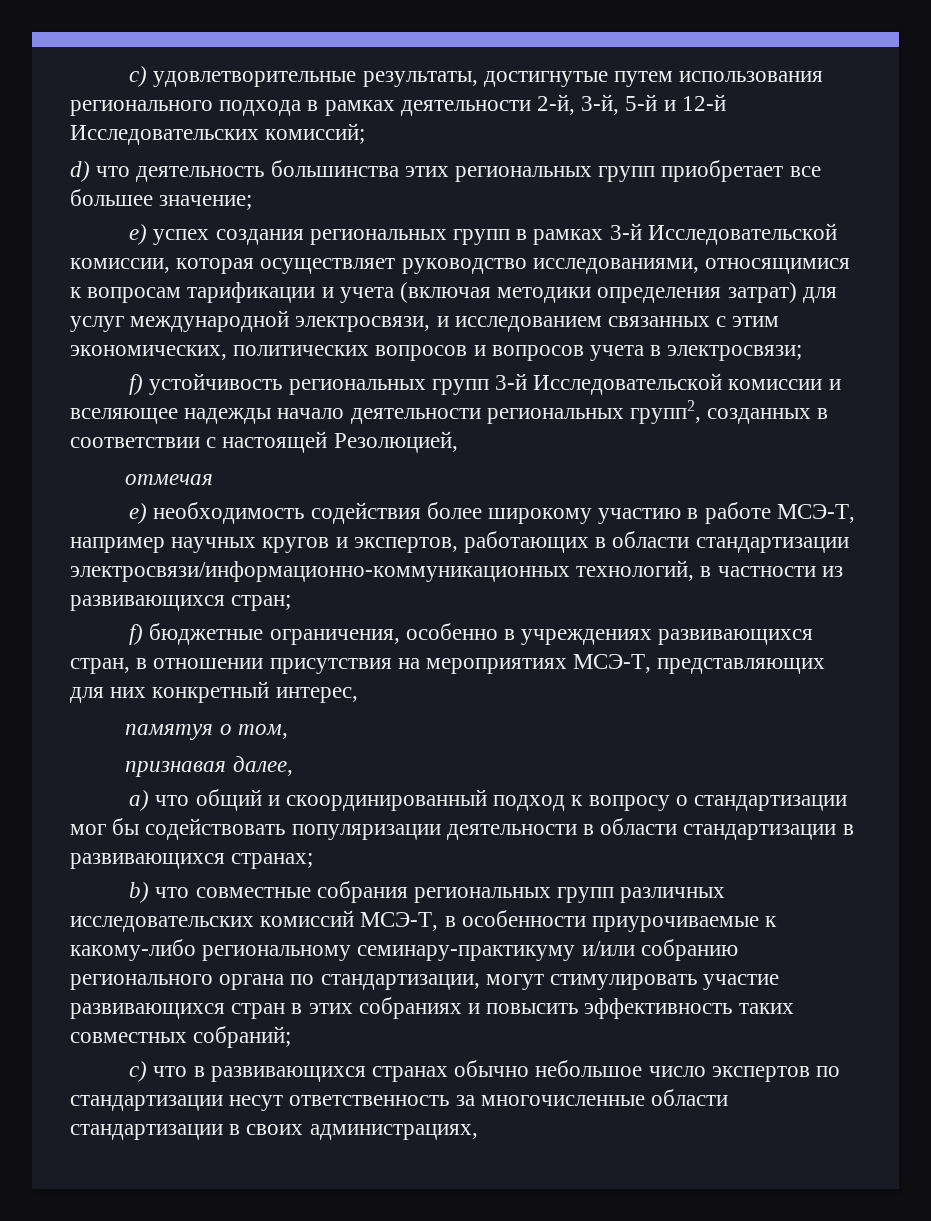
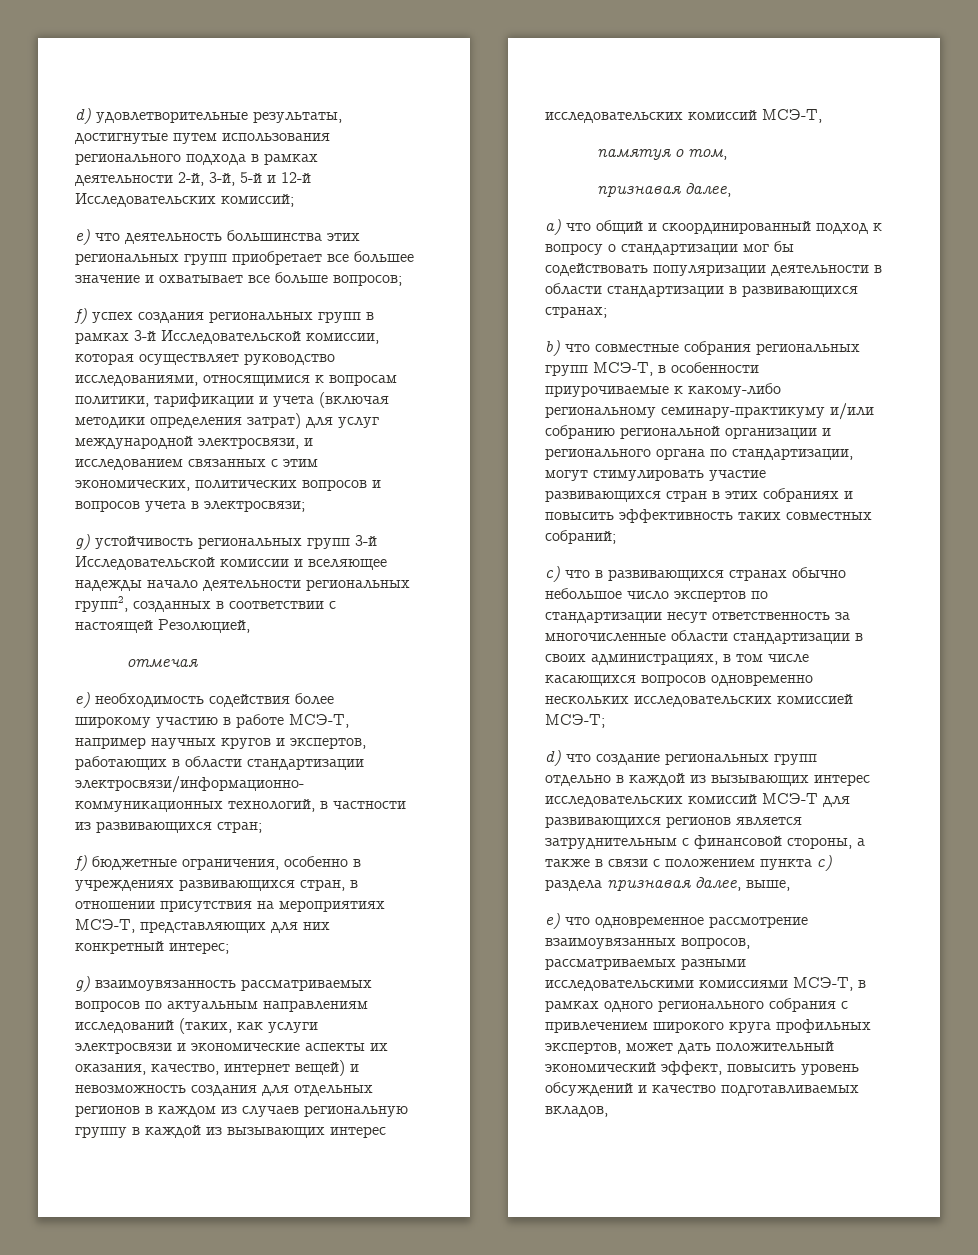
- c) удовлетворительные результаты, достигнутые путем использования регионального подхода в рамках деятельности 2-й, 3-й, 5-й и 12-й Исследовательских комиссий;
+ d) удовлетворительные результаты, достигнутые путем использования регионального подхода в рамках деятельности 2-й, 3-й, 5-й и 12-й Исследовательских комиссий;
- d) что деятельность большинства этих региональных групп приобретает все большее значение;
- e) успех создания региональных групп в рамках 3-й Исследовательской комиссии, которая осуществляет руководство исследованиями, относящимися к вопросам тарификации и учета (включая методики определения затрат) для услуг международной электросвязи, и исследованием связанных с этим экономических, политических вопросов и вопросов учета в электросвязи;
+ e) что деятельность большинства этих региональных групп приобретает все большее значение и охватывает все больше вопросов;
+ f) успех создания региональных групп в рамках 3-й Исследовательской комиссии, которая осуществляет руководство исследованиями, относящимися к вопросам политики, тарификации и учета (включая методики определения затрат) для услуг международной электросвязи, и исследованием связанных с этим экономических, политических вопросов и вопросов учета в электросвязи;
- f) устойчивость региональных групп 3-й Исследовательской комиссии и вселяющее надежды начало деятельности региональных групп2, созданных в соответствии с настоящей Резолюцией,
+ g) устойчивость региональных групп 3-й Исследовательской комиссии и вселяющее надежды начало деятельности региональных групп2, созданных в соответствии с настоящей Резолюцией,
- f) бюджетные ограничения, особенно в учреждениях развивающихся стран, в отношении присутствия на мероприятиях МСЭ-Т, представляющих для них конкретный интерес,
+ f) бюджетные ограничения, особенно в учреждениях развивающихся стран, в отношении присутствия на мероприятиях МСЭ-Т, представляющих для них конкретный интерес;
+ g) взаимоувязанность рассматриваемых вопросов по актуальным направлениям исследований (таких, как услуги электросвязи и экономические аспекты их оказания, качество, интернет вещей) и невозможность создания для отдельных регионов в каждом из случаев региональную группу в каждой из вызывающих интерес исследовательских комиссий МСЭ-Т,
- b) что совместные собрания региональных групп различных исследовательских комиссий МСЭ-Т, в особенности приурочиваемые к какому-либо региональному семинару-практикуму и/или собранию регионального органа по стандартизации, могут стимулировать участие развивающихся стран в этих собраниях и повысить эффективность таких совместных собраний;
+ b) что совместные собрания региональных групп МСЭ-Т, в особенности приурочиваемые к какому-либо региональному семинару-практикуму и/или собранию региональной организации и регионального органа по стандартизации, могут стимулировать участие развивающихся стран в этих собраниях и повысить эффективность таких совместных собраний;
- c) что в развивающихся странах обычно небольшое число экспертов по стандартизации несут ответственность за многочисленные области стандартизации в своих администрациях,
+ c) что в развивающихся странах обычно небольшое число экспертов по стандартизации несут ответственность за многочисленные области стандартизации в своих администрациях, в том числе касающихся вопросов одновременно нескольких исследовательских комиссией МСЭ-Т;
+ d) что создание региональных групп отдельно в каждой из вызывающих интерес исследовательских комиссий МСЭ-Т для развивающихся регионов является затруднительным с финансовой стороны, а также в связи с положением пункта с) раздела признавая далее, выше,
+ e) что одновременное рассмотрение взаимоувязанных вопросов, рассматриваемых разными исследовательскими комиссиями МСЭ-Т, в рамках одного регионального собрания с привлечением широкого круга профильных экспертов, может дать положительный экономический эффект, повысить уровень обсуждений и качество подготавливаемых вкладов,

